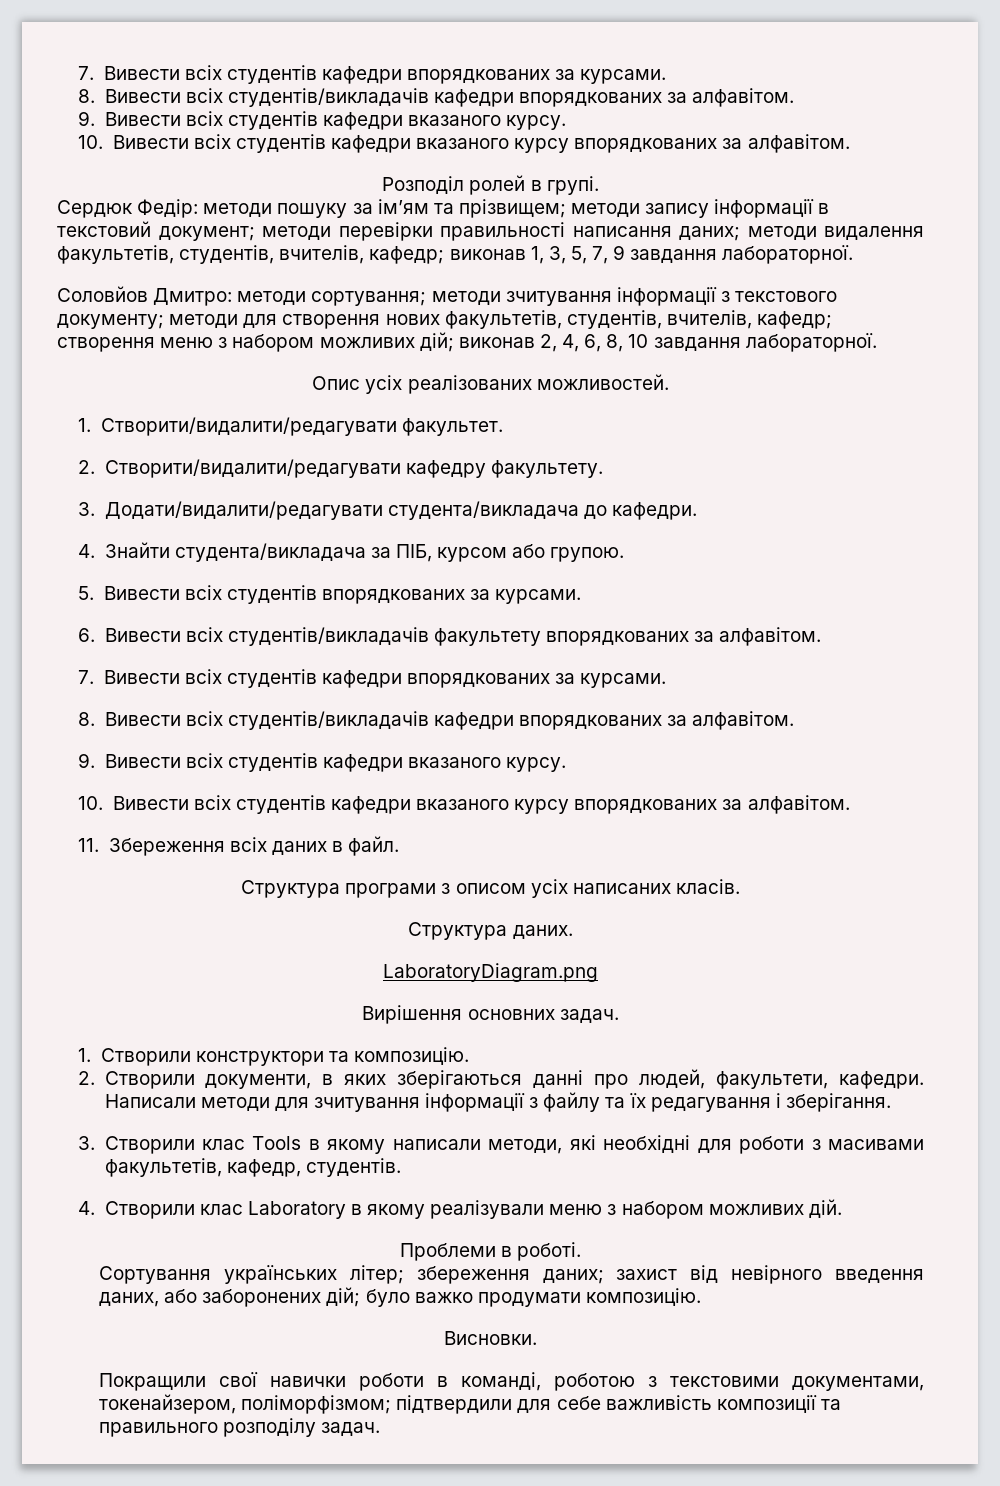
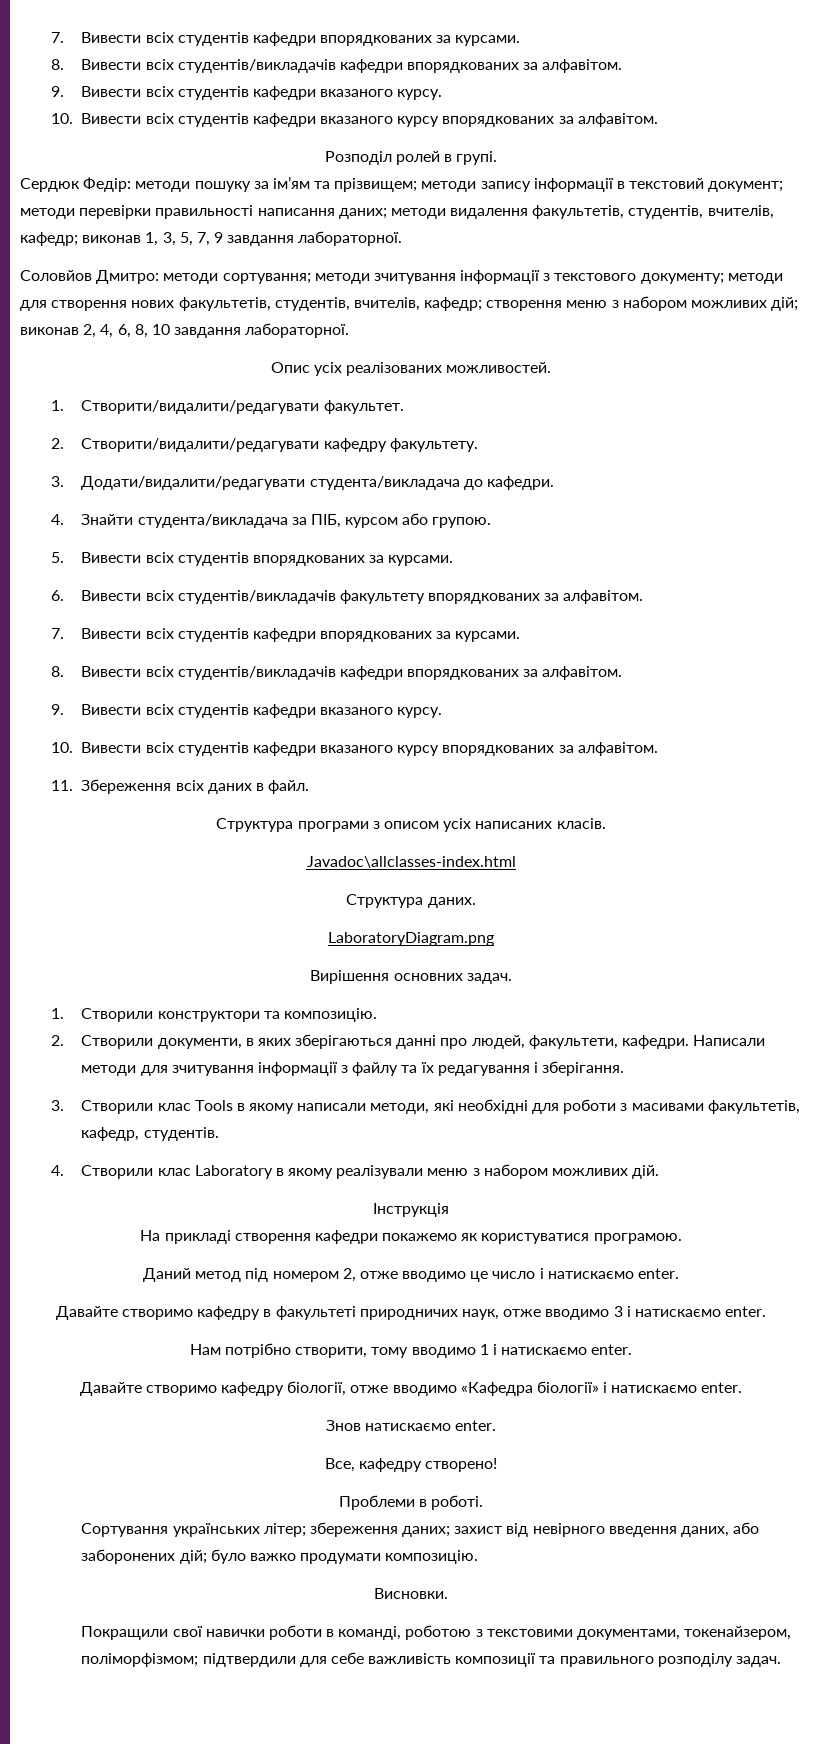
+ Javadoc\allclasses-index.html
+ Інструкція
+ На прикладі створення кафедри покажемо як користуватися програмою.
+ Даний метод під номером 2, отже вводимо це число і натискаємо enter.
+ Давайте створимо кафедру в факультеті природничих наук, отже вводимо 3 і натискаємо enter.
+ Нам потрібно створити, тому вводимо 1 і натискаємо enter.
+ Давайте створимо кафедру біології, отже вводимо «Кафедра біології» і натискаємо enter.
+ Знов натискаємо enter.
+ Все, кафедру створено!

